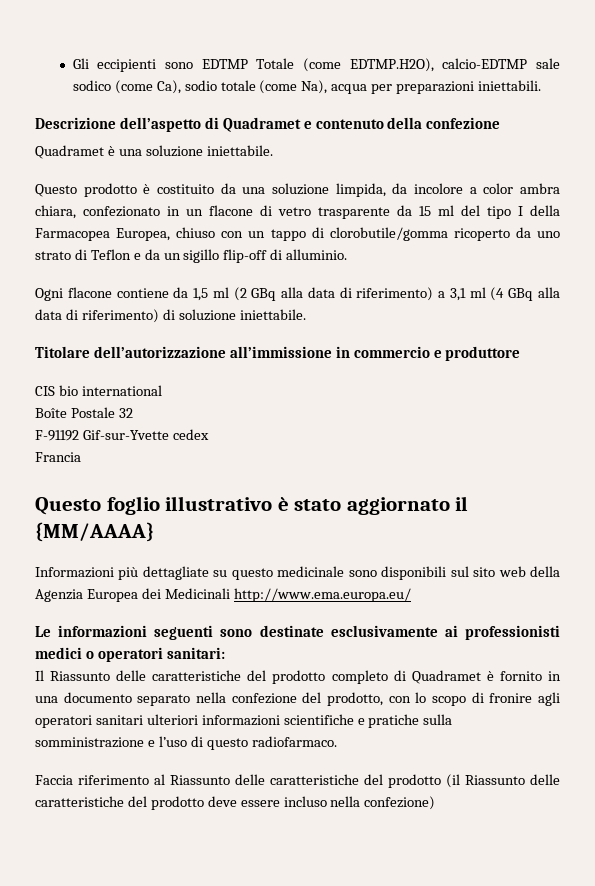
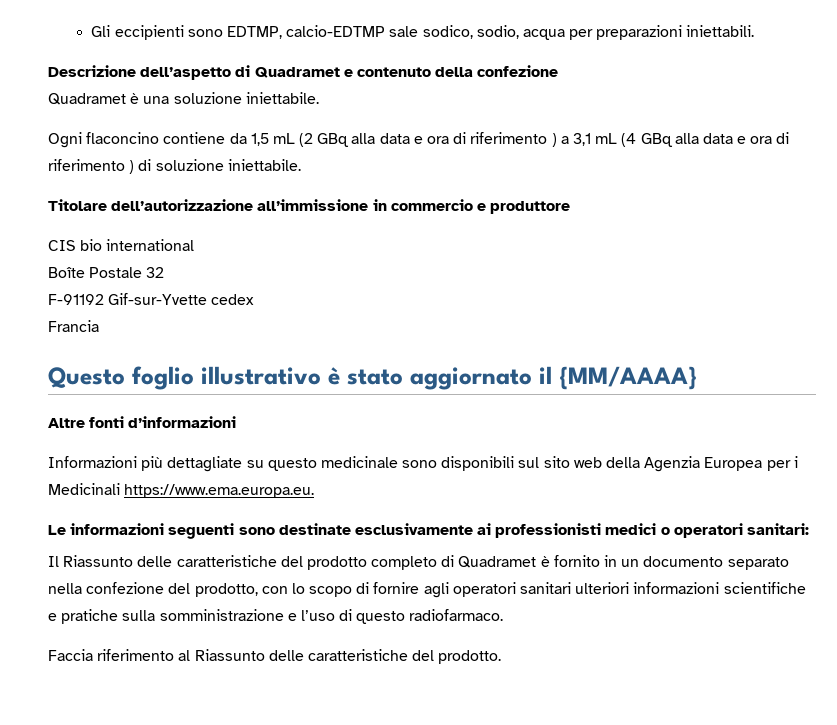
- Gli eccipienti sono EDTMP Totale (come EDTMP.H2O), calcio-EDTMP sale sodico (come Ca), sodio totale (come Na), acqua per preparazioni iniettabili.
+ Gli eccipienti sono EDTMP, calcio-EDTMP sale sodico, sodio, acqua per preparazioni iniettabili.
- Questo prodotto è costituito da una soluzione limpida, da incolore a color ambra chiara, confezionato in un flacone di vetro trasparente da 15 ml del tipo I della Farmacopea Europea, chiuso con un tappo di clorobutile/gomma ricoperto da uno strato di Teflon e da un sigillo flip-off di alluminio.
- Ogni flacone contiene da 1,5 ml (2 GBq alla data di riferimento) a 3,1 ml (4 GBq alla data di riferimento) di soluzione iniettabile.
+ Ogni flaconcino contiene da 1,5 mL (2 GBq alla data e ora di riferimento ) a 3,1 mL (4 GBq alla data e ora di riferimento ) di soluzione iniettabile.
+ Altre fonti d’informazioni
- Informazioni più dettagliate su questo medicinale sono disponibili sul sito web della Agenzia Europea dei Medicinali http://www.ema.europa.eu/
+ Informazioni più dettagliate su questo medicinale sono disponibili sul sito web della Agenzia Europea per i Medicinali https://www.ema.europa.eu.
- Il Riassunto delle caratteristiche del prodotto completo di Quadramet è fornito in una documento separato nella confezione del prodotto, con lo scopo di fronire agli operatori sanitari ulteriori informazioni scientifiche e pratiche sulla somministrazione e l’uso di questo radiofarmaco.
+ Il Riassunto delle caratteristiche del prodotto completo di Quadramet è fornito in un documento separato nella confezione del prodotto, con lo scopo di fornire agli operatori sanitari ulteriori informazioni scientifiche e pratiche sulla somministrazione e l’uso di questo radiofarmaco.
- Faccia riferimento al Riassunto delle caratteristiche del prodotto (il Riassunto delle caratteristiche del prodotto deve essere incluso nella confezione)
+ Faccia riferimento al Riassunto delle caratteristiche del prodotto.

